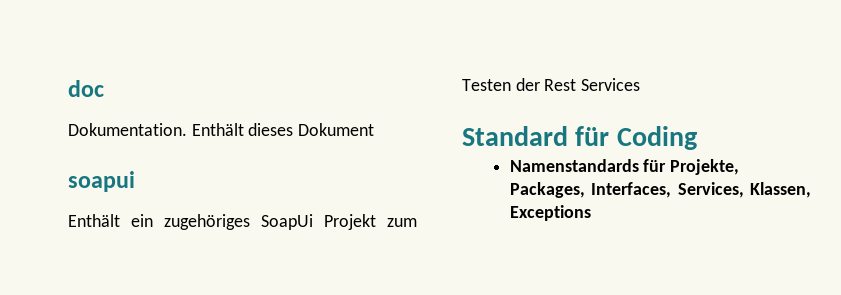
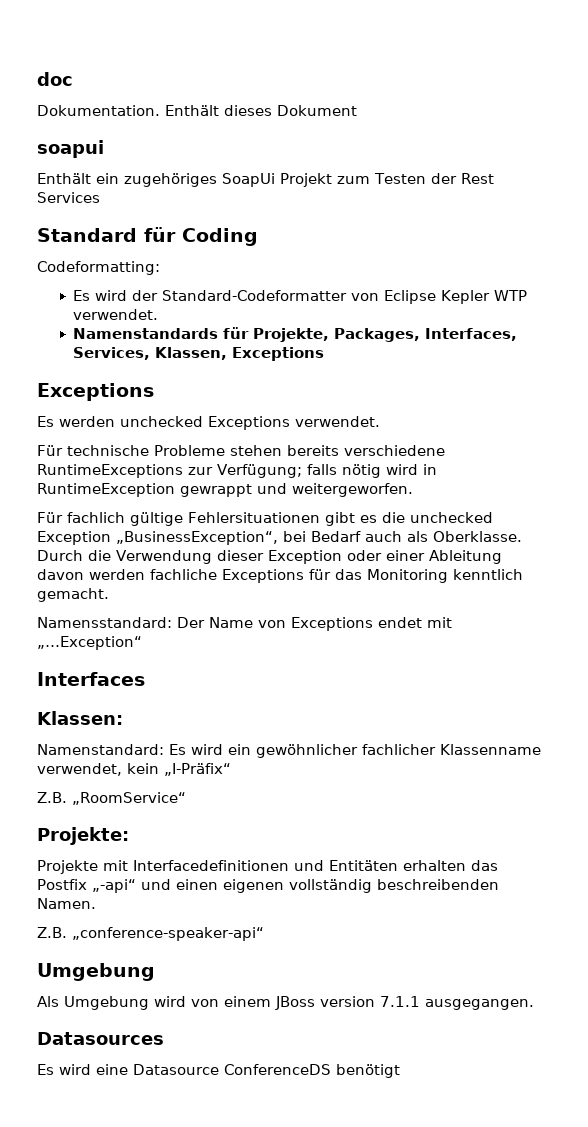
+ Codeformatting:
+ Es wird der Standard-Codeformatter von Eclipse Kepler WTP verwendet.
  Namenstandards für Projekte, Packages, Interfaces, Services, Klassen, Exceptions
+ Exceptions
+ Es werden unchecked Exceptions verwendet.
+ Für technische Probleme stehen bereits verschiedene RuntimeExceptions zur Verfügung; falls nötig wird in RuntimeException gewrappt und weitergeworfen.
+ Für fachlich gültige Fehlersituationen gibt es die unchecked Exception „BusinessException“, bei Bedarf auch als Oberklasse. Durch die Verwendung dieser Exception oder einer Ableitung davon werden fachliche Exceptions für das Monitoring kenntlich gemacht.
+ Namensstandard: Der Name von Exceptions endet mit „…Exception“
+ Interfaces
+ Klassen:
+ Namenstandard: Es wird ein gewöhnlicher fachlicher Klassenname verwendet, kein „I-Präfix“
+ Z.B. „RoomService“
+ Projekte:
+ Projekte mit Interfacedefinitionen und Entitäten erhalten das Postfix „-api“ und einen eigenen vollständig beschreibenden Namen.
+ Z.B. „conference-speaker-api“
+ Umgebung
+ Als Umgebung wird von einem JBoss version 7.1.1 ausgegangen.
+ Datasources
+ Es wird eine Datasource ConferenceDS benötigt

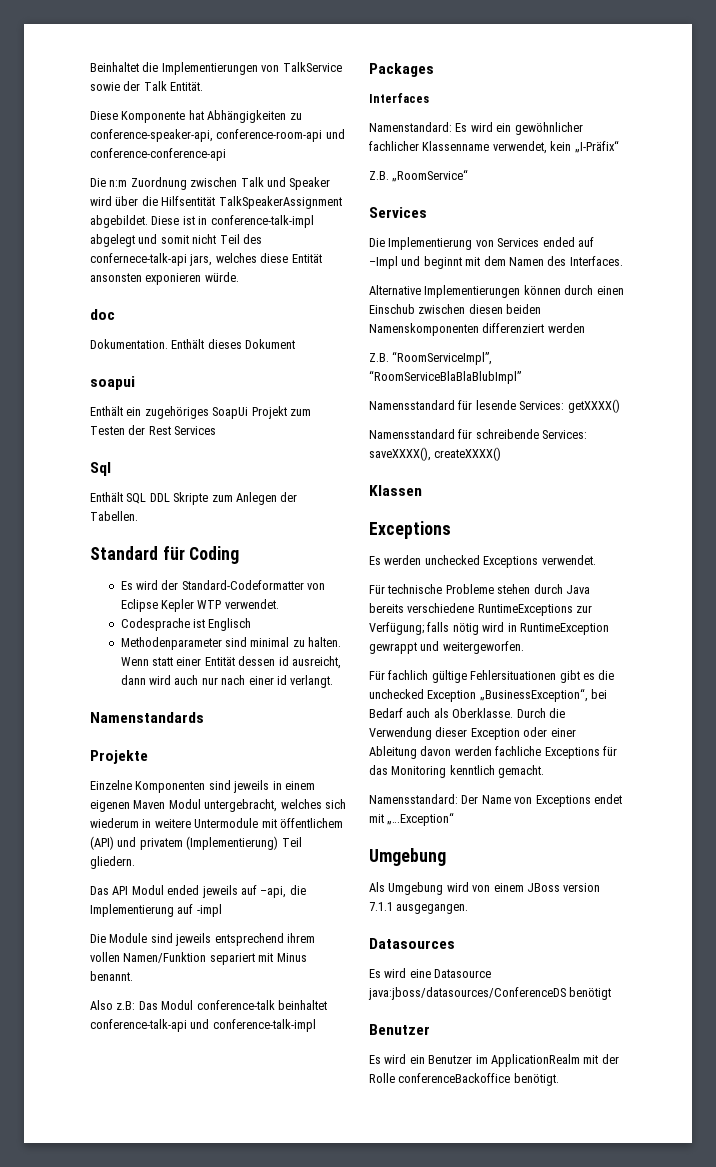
+ Beinhaltet die Implementierungen von TalkService sowie der Talk Entität.
+ Diese Komponente hat Abhängigkeiten zu conference-speaker-api, conference-room-api und conference-conference-api
+ Die n:m Zuordnung zwischen Talk und Speaker wird über die Hilfsentität TalkSpeakerAssignment abgebildet. Diese ist in conference-talk-impl abgelegt und somit nicht Teil des confernece-talk-api jars, welches diese Entität ansonsten exponieren würde.
+ Sql
+ Enthält SQL DDL Skripte zum Anlegen der Tabellen.
- Codeformatting:
- Namenstandards für Projekte, Packages, Interfaces, Services, Klassen, Exceptions
+ Codesprache ist Englisch
+ Methodenparameter sind minimal zu halten. Wenn statt einer Entität dessen id ausreicht, dann wird auch nur nach einer id verlangt.
+ Namenstandards
+ Projekte
+ Einzelne Komponenten sind jeweils in einem eigenen Maven Modul untergebracht, welches sich wiederum in weitere Untermodule mit öffentlichem (API) und privatem (Implementierung) Teil gliedern.
+ Das API Modul ended jeweils auf –api, die Implementierung auf -impl
+ Die Module sind jeweils entsprechend ihrem vollen Namen/Funktion separiert mit Minus benannt.
+ Also z.B: Das Modul conference-talk beinhaltet conference-talk-api und conference-talk-impl
+ Packages
+ Interfaces
+ Namenstandard: Es wird ein gewöhnlicher fachlicher Klassenname verwendet, kein „I-Präfix“
+ Z.B. „RoomService“
+ Services
+ Die Implementierung von Services ended auf –Impl und beginnt mit dem Namen des Interfaces.
+ Alternative Implementierungen können durch einen Einschub zwischen diesen beiden Namenskomponenten differenziert werden
+ Z.B. “RoomServiceImpl”, “RoomServiceBlaBlaBlubImpl”
+ Namensstandard für lesende Services: getXXXX()
+ Namensstandard für schreibende Services: saveXXXX(), createXXXX()
+ Klassen
- Für technische Probleme stehen bereits verschiedene RuntimeExceptions zur Verfügung; falls nötig wird in RuntimeException gewrappt und weitergeworfen.
+ Für technische Probleme stehen durch Java bereits verschiedene RuntimeExceptions zur Verfügung; falls nötig wird in RuntimeException gewrappt und weitergeworfen.
- Interfaces
- Klassen:
- Namenstandard: Es wird ein gewöhnlicher fachlicher Klassenname verwendet, kein „I-Präfix“
- Z.B. „RoomService“
- Projekte:
- Projekte mit Interfacedefinitionen und Entitäten erhalten das Postfix „-api“ und einen eigenen vollständig beschreibenden Namen.
- Z.B. „conference-speaker-api“
- Es wird eine Datasource ConferenceDS benötigt
+ Es wird eine Datasource java:jboss/datasources/ConferenceDS benötigt
+ Benutzer
+ Es wird ein Benutzer im ApplicationRealm mit der Rolle conferenceBackoffice benötigt.

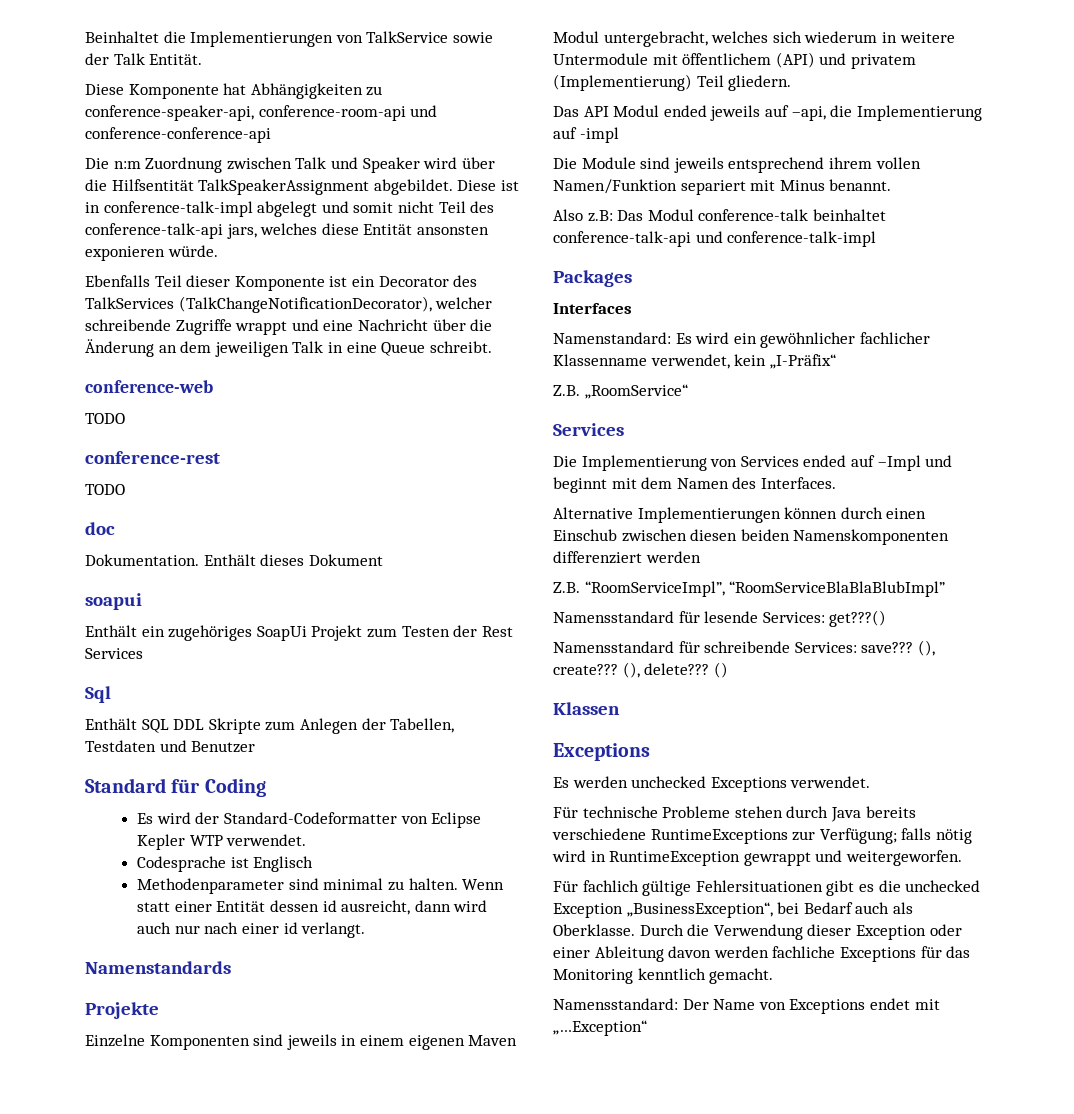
- Diese ist in conference-talk-impl abgelegt und somit nicht Teil des confernece-talk-api jars, welches diese Entität ansonsten exponieren würde.
+ Diese ist in conference-talk-impl abgelegt und somit nicht Teil des conference-talk-api jars, welches diese Entität ansonsten exponieren würde.
+ Ebenfalls Teil dieser Komponente ist ein Decorator des TalkServices (TalkChangeNotificationDecorator), welcher schreibende Zugriffe wrappt und eine Nachricht über die Änderung an dem jeweiligen Talk in eine Queue schreibt.
+ conference-web
+ TODO
+ conference-rest
+ TODO
- Enthält SQL DDL Skripte zum Anlegen der Tabellen.
+ Enthält SQL DDL Skripte zum Anlegen der Tabellen, Testdaten und Benutzer
- Namensstandard für lesende Services: getXXXX()
+ Namensstandard für lesende Services: get???()
- Namensstandard für schreibende Services: saveXXXX(), createXXXX()
+ Namensstandard für schreibende Services: save??? (), create??? (), delete??? ()
  Namensstandard: Der Name von Exceptions endet mit „…Exception“
- Umgebung
- Als Umgebung wird von einem JBoss version 7.1.1 ausgegangen.
- Datasources
- Es wird eine Datasource java:jboss/datasources/ConferenceDS benötigt
- Benutzer
- Es wird ein Benutzer im ApplicationRealm mit der Rolle conferenceBackoffice benötigt.

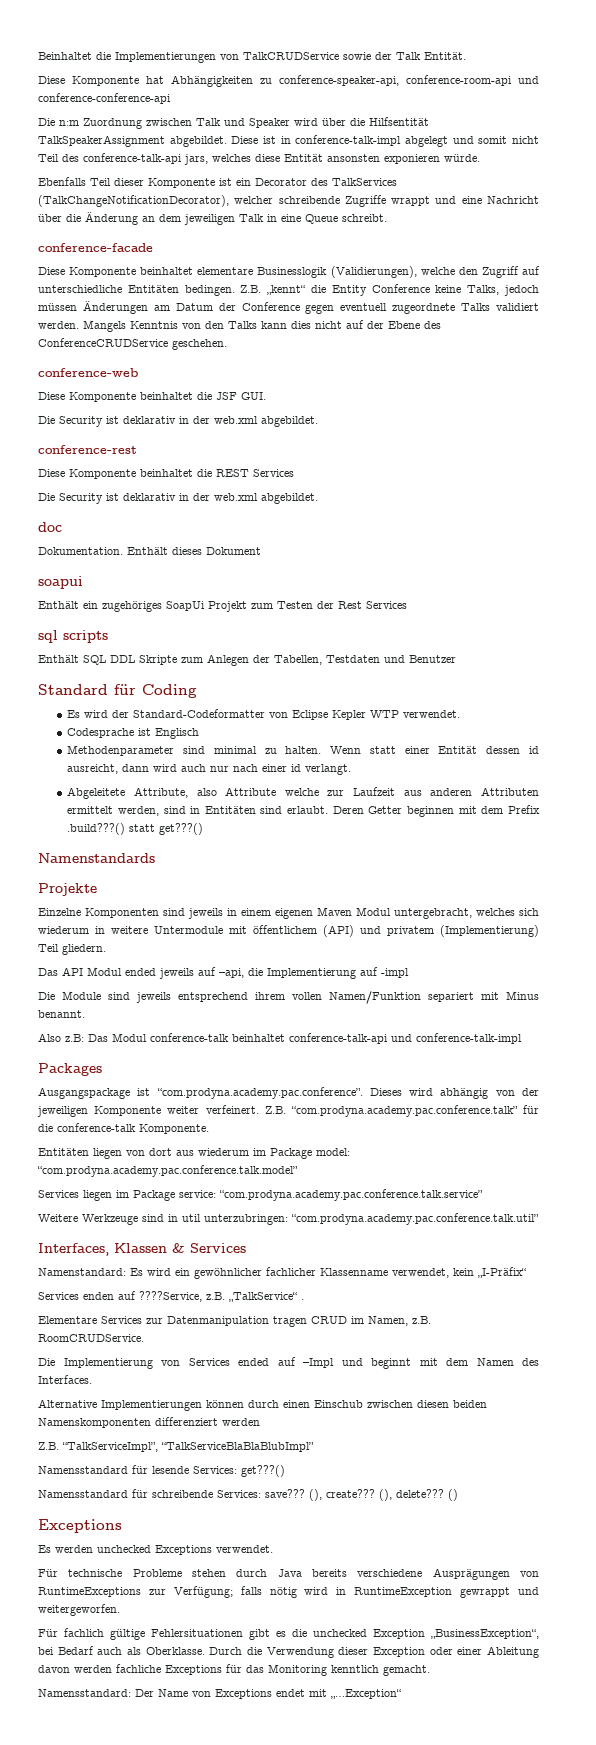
- Beinhaltet die Implementierungen von TalkService sowie der Talk Entität.
+ Beinhaltet die Implementierungen von TalkCRUDService sowie der Talk Entität.
+ conference-facade
+ Diese Komponente beinhaltet elementare Businesslogik (Validierungen), welche den Zugriff auf unterschiedliche Entitäten bedingen. Z.B. „kennt“ die Entity Conference keine Talks, jedoch müssen Änderungen am Datum der Conference gegen eventuell zugeordnete Talks validiert werden. Mangels Kenntnis von den Talks kann dies nicht auf der Ebene des ConferenceCRUDService geschehen.
  conference-web
- TODO
+ Diese Komponente beinhaltet die JSF GUI.
+ Die Security ist deklarativ in der web.xml abgebildet.
  conference-rest
- TODO
+ Diese Komponente beinhaltet die REST Services
+ Die Security ist deklarativ in der web.xml abgebildet.
- Sql
+ sql scripts
+ Abgeleitete Attribute, also Attribute welche zur Laufzeit aus anderen Attributen ermittelt werden, sind in Entitäten sind erlaubt. Deren Getter beginnen mit dem Prefix .build???() statt get???()
- Interfaces
+ Ausgangspackage ist “com.prodyna.academy.pac.conference”. Dieses wird abhängig von der jeweiligen Komponente weiter verfeinert. Z.B. “com.prodyna.academy.pac.conference.talk” für die conference-talk Komponente.
+ Entitäten liegen von dort aus wiederum im Package model: “com.prodyna.academy.pac.conference.talk.model”
+ Services liegen im Package service: “com.prodyna.academy.pac.conference.talk.service”
+ Weitere Werkzeuge sind in util unterzubringen: “com.prodyna.academy.pac.conference.talk.util”
+ Interfaces, Klassen & Services
- Z.B. „RoomService“
- Services
+ Services enden auf ????Service, z.B. „TalkService“ .
+ Elementare Services zur Datenmanipulation tragen CRUD im Namen, z.B. RoomCRUDService.
- Z.B. “RoomServiceImpl”, “RoomServiceBlaBlaBlubImpl”
+ Z.B. “TalkServiceImpl”, “TalkServiceBlaBlaBlubImpl”
- Klassen
- Für technische Probleme stehen durch Java bereits verschiedene RuntimeExceptions zur Verfügung; falls nötig wird in RuntimeException gewrappt und weitergeworfen.
+ Für technische Probleme stehen durch Java bereits verschiedene Ausprägungen von RuntimeExceptions zur Verfügung; falls nötig wird in RuntimeException gewrappt und weitergeworfen.

